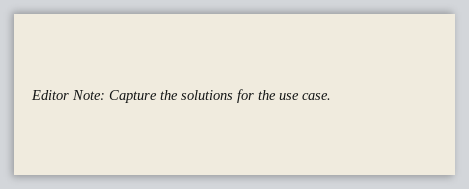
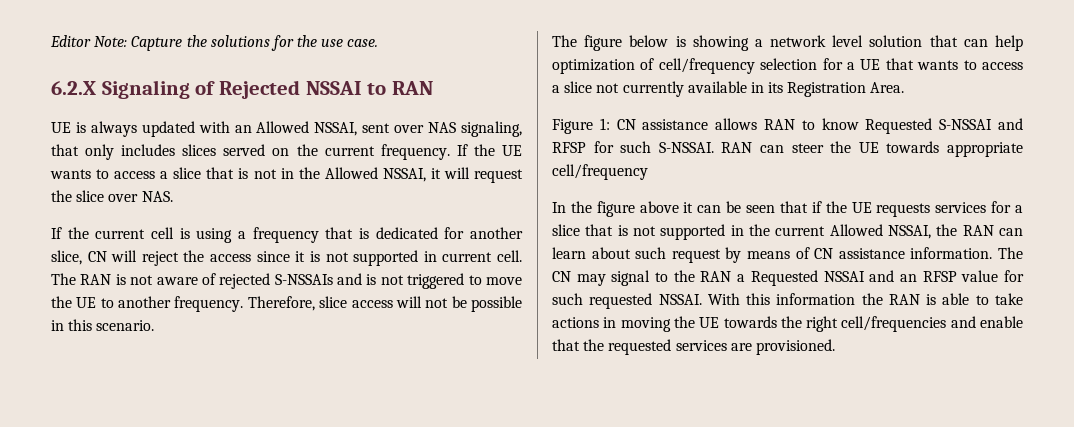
+ 6.2.X Signaling of Rejected NSSAI to RAN
+ UE is always updated with an Allowed NSSAI, sent over NAS signaling, that only includes slices served on the current frequency. If the UE wants to access a slice that is not in the Allowed NSSAI, it will request the slice over NAS.
+ If the current cell is using a frequency that is dedicated for another slice, CN will reject the access since it is not supported in current cell. The RAN is not aware of rejected S-NSSAIs and is not triggered to move the UE to another frequency. Therefore, slice access will not be possible in this scenario.
+ The figure below is showing a network level solution that can help optimization of cell/frequency selection for a UE that wants to access a slice not currently available in its Registration Area.
+ Figure 1: CN assistance allows RAN to know Requested S-NSSAI and RFSP for such S-NSSAI. RAN can steer the UE towards appropriate cell/frequency
+ In the figure above it can be seen that if the UE requests services for a slice that is not supported in the current Allowed NSSAI, the RAN can learn about such request by means of CN assistance information. The CN may signal to the RAN a Requested NSSAI and an RFSP value for such requested NSSAI. With this information the RAN is able to take actions in moving the UE towards the right cell/frequencies and enable that the requested services are provisioned.

